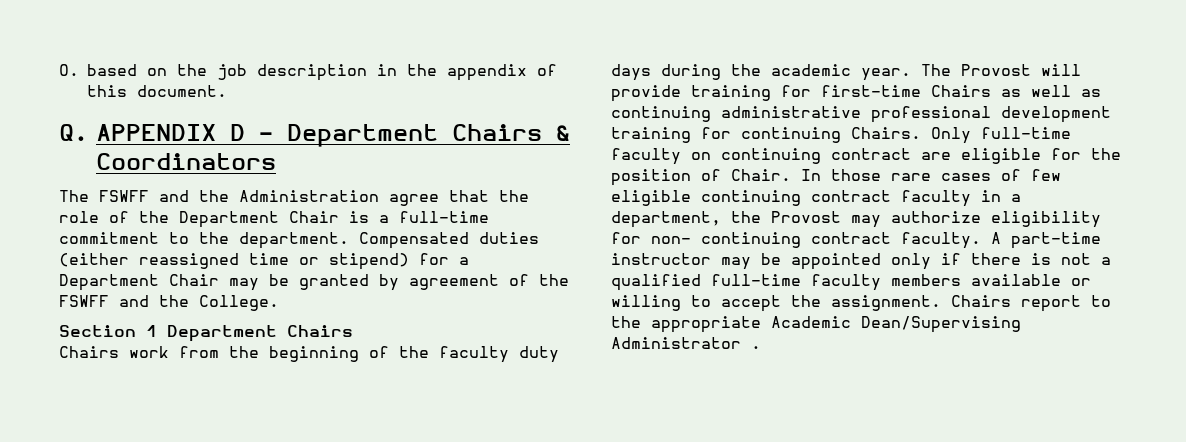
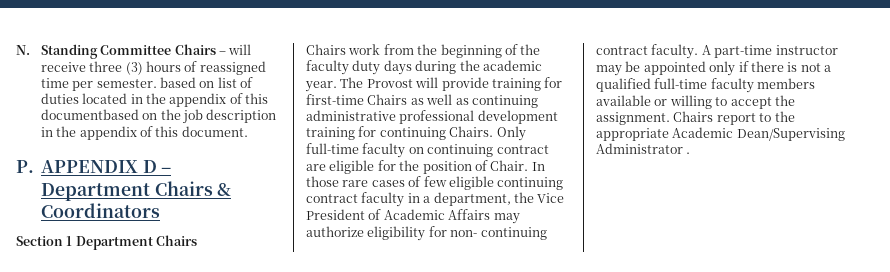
- O. based on the job description in the appendix of this document.
+ N. Standing Committee Chairs – will receive three (3) hours of reassigned time per semester. based on list of duties located in the appendix of this documentbased on the job description in the appendix of this document.
- Q. APPENDIX D – Department Chairs & Coordinators
+ P. APPENDIX D – Department Chairs & Coordinators
- The FSWFF and the Administration agree that the role of the Department Chair is a full-time commitment to the department. Compensated duties (either reassigned time or stipend) for a Department Chair may be granted by agreement of the FSWFF and the College.
- In those rare cases of few eligible continuing contract faculty in a department, the Provost may authorize eligibility for non- continuing contract faculty.
+ In those rare cases of few eligible continuing contract faculty in a department, the Vice President of Academic Affairs may authorize eligibility for non- continuing contract faculty.

